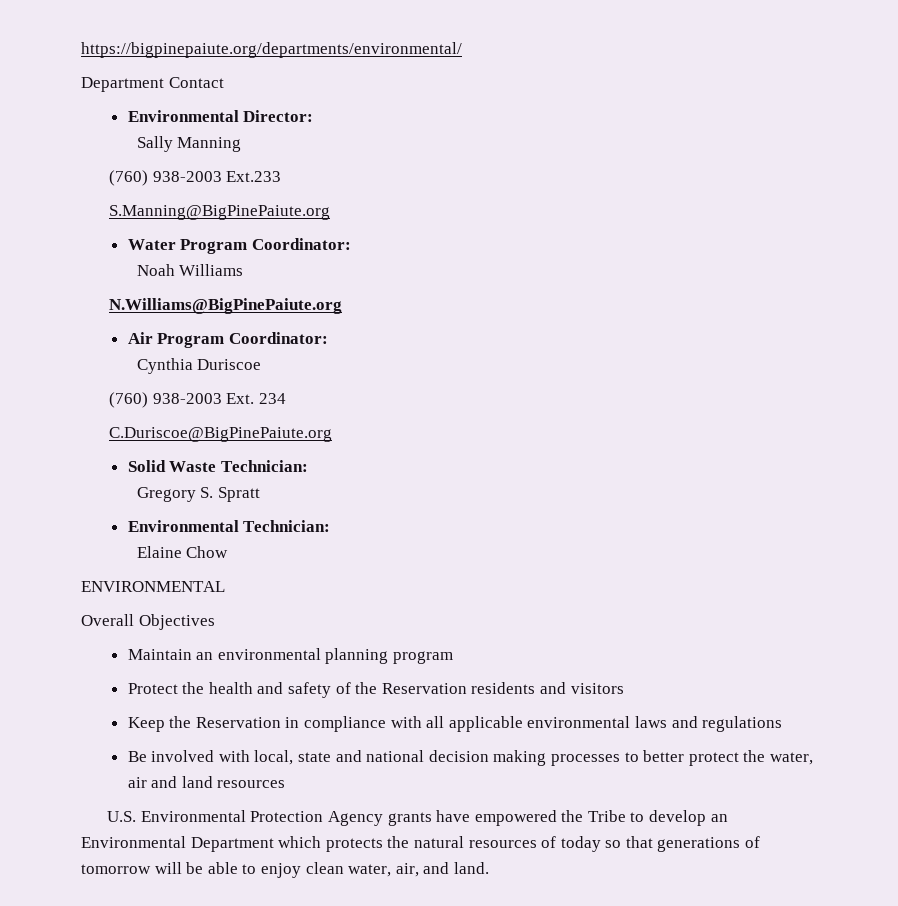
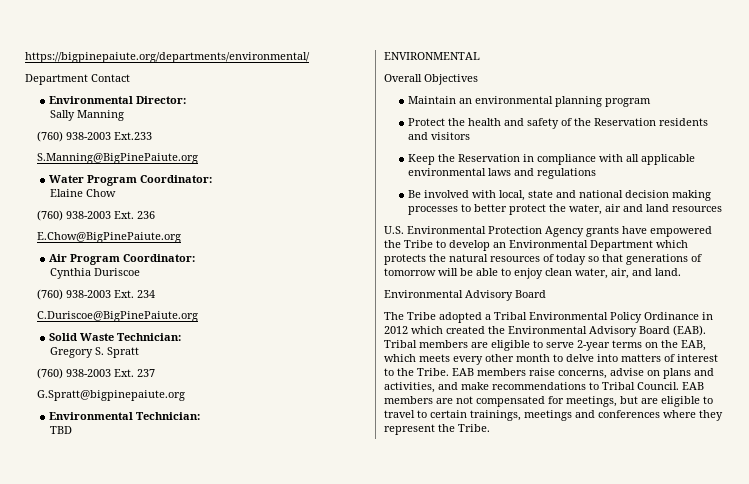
- Noah Williams
- N.Williams@BigPinePaiute.org
+ Elaine Chow
+ (760) 938-2003 Ext. 236
+ E.Chow@BigPinePaiute.org
+ (760) 938-2003 Ext. 237
+ G.Spratt@bigpinepaiute.org
- Elaine Chow
+ TBD
  U.S. Environmental Protection Agency grants have empowered the Tribe to develop an Environmental Department which protects the natural resources of today so that generations of tomorrow will be able to enjoy clean water, air, and land.
+ Environmental Advisory Board
+ The Tribe adopted a Tribal Environmental Policy Ordinance in 2012 which created the Environmental Advisory Board (EAB). Tribal members are eligible to serve 2-year terms on the EAB, which meets every other month to delve into matters of interest to the Tribe. EAB members raise concerns, advise on plans and activities, and make recommendations to Tribal Council. EAB members are not compensated for meetings, but are eligible to travel to certain trainings, meetings and conferences where they represent the Tribe.

